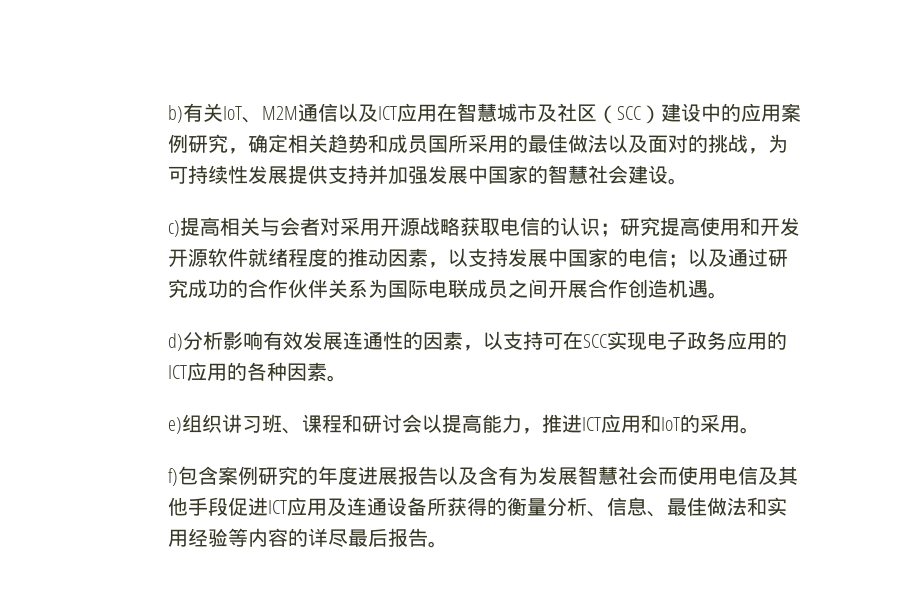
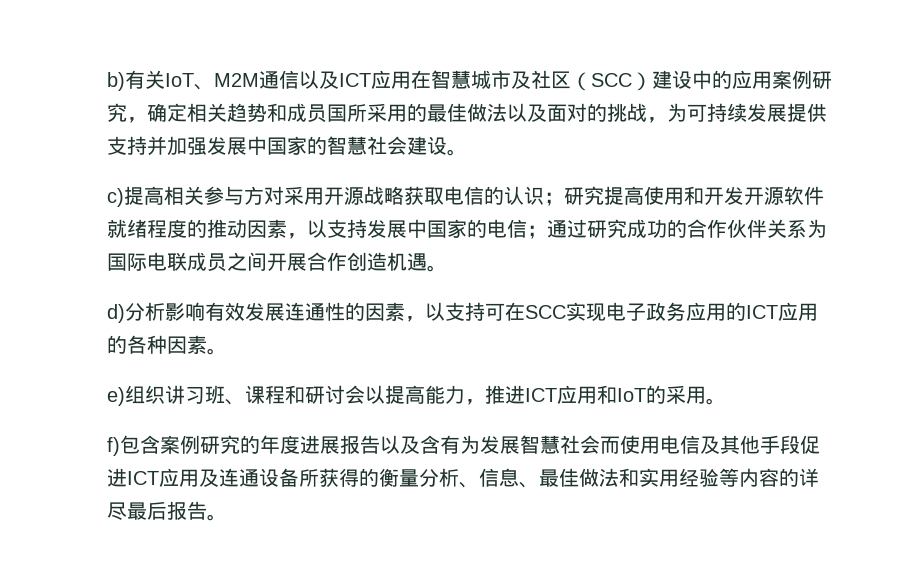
- b)有关IoT、M2M通信以及ICT应用在智慧城市及社区（SCC）建设中的应用案例研究，确定相关趋势和成员国所采用的最佳做法以及面对的挑战，为可持续性发展提供支持并加强发展中国家的智慧社会建设。
+ b)有关IoT、M2M通信以及ICT应用在智慧城市及社区（SCC）建设中的应用案例研究，确定相关趋势和成员国所采用的最佳做法以及面对的挑战，为可持续发展提供支持并加强发展中国家的智慧社会建设。
- c)提高相关与会者对采用开源战略获取电信的认识；研究提高使用和开发开源软件就绪程度的推动因素，以支持发展中国家的电信；以及通过研究成功的合作伙伴关系为国际电联成员之间开展合作创造机遇。
+ c)提高相关参与方对采用开源战略获取电信的认识；研究提高使用和开发开源软件就绪程度的推动因素，以支持发展中国家的电信；通过研究成功的合作伙伴关系为国际电联成员之间开展合作创造机遇。

